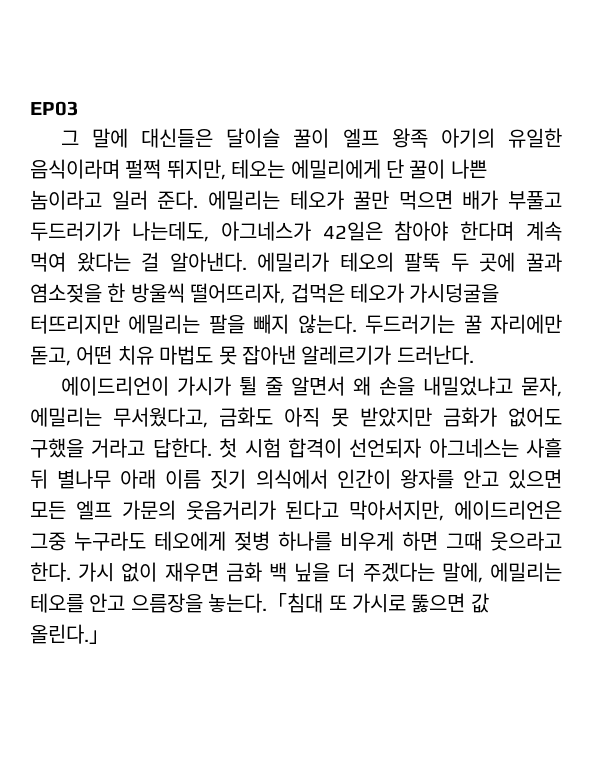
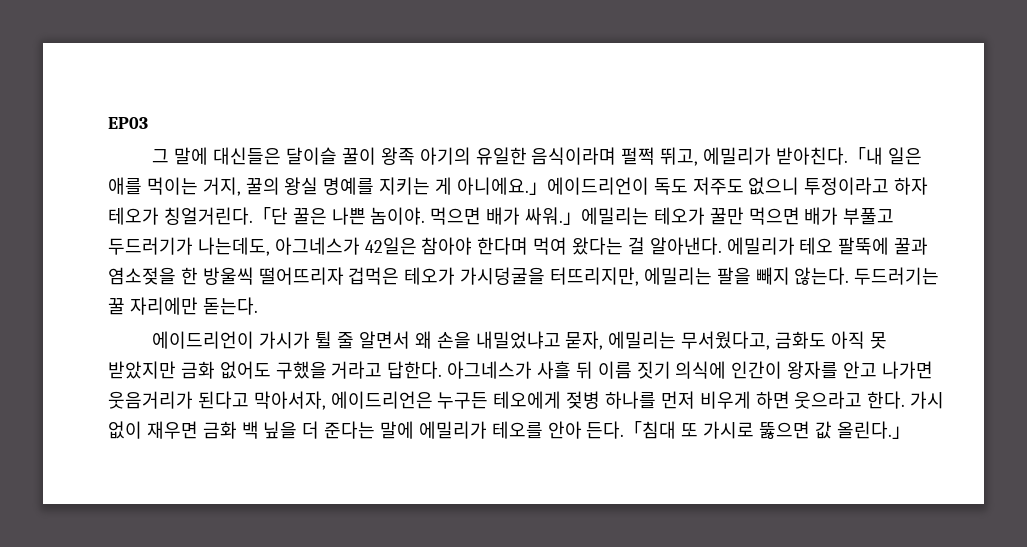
- 그 말에 대신들은 달이슬 꿀이 엘프 왕족 아기의 유일한 음식이라며 펄쩍 뛰지만, 테오는 에밀리에게 단 꿀이 나쁜 놈이라고 일러 준다. 에밀리는 테오가 꿀만 먹으면 배가 부풀고 두드러기가 나는데도, 아그네스가 42일은 참아야 한다며 계속 먹여 왔다는 걸 알아낸다.
+ 그 말에 대신들은 달이슬 꿀이 왕족 아기의 유일한 음식이라며 펄쩍 뛰고, 에밀리가 받아친다.「내 일은 애를 먹이는 거지, 꿀의 왕실 명예를 지키는 게 아니에요.」에이드리언이 독도 저주도 없으니 투정이라고 하자 테오가 칭얼거린다.「단 꿀은 나쁜 놈이야. 먹으면 배가 싸워.」에밀리는 테오가 꿀만 먹으면 배가 부풀고 두드러기가 나는데도, 아그네스가 42일은 참아야 한다며 먹여 왔다는 걸 알아낸다.
- 에밀리가 테오의 팔뚝 두 곳에 꿀과 염소젖을 한 방울씩 떨어뜨리자, 겁먹은 테오가 가시덩굴을 터뜨리지만 에밀리는 팔을 빼지 않는다.
+ 에밀리가 테오 팔뚝에 꿀과 염소젖을 한 방울씩 떨어뜨리자 겁먹은 테오가 가시덩굴을 터뜨리지만, 에밀리는 팔을 빼지 않는다.
- 두드러기는 꿀 자리에만 돋고, 어떤 치유 마법도 못 잡아낸 알레르기가 드러난다.
+ 두드러기는 꿀 자리에만 돋는다.
- 에이드리언이 가시가 튈 줄 알면서 왜 손을 내밀었냐고 묻자, 에밀리는 무서웠다고, 금화도 아직 못 받았지만 금화가 없어도 구했을 거라고 답한다.
+ 에이드리언이 가시가 튈 줄 알면서 왜 손을 내밀었냐고 묻자, 에밀리는 무서웠다고, 금화도 아직 못 받았지만 금화 없어도 구했을 거라고 답한다.
- 첫 시험 합격이 선언되자 아그네스는 사흘 뒤 별나무 아래 이름 짓기 의식에서 인간이 왕자를 안고 있으면 모든 엘프 가문의 웃음거리가 된다고 막아서지만, 에이드리언은 그중 누구라도 테오에게 젖병 하나를 비우게 하면 그때 웃으라고 한다.
+ 아그네스가 사흘 뒤 이름 짓기 의식에 인간이 왕자를 안고 나가면 웃음거리가 된다고 막아서자, 에이드리언은 누구든 테오에게 젖병 하나를 먼저 비우게 하면 웃으라고 한다.
- 가시 없이 재우면 금화 백 닢을 더 주겠다는 말에, 에밀리는 테오를 안고 으름장을 놓는다.
+ 가시 없이 재우면 금화 백 닢을 더 준다는 말에 에밀리가 테오를 안아 든다.

